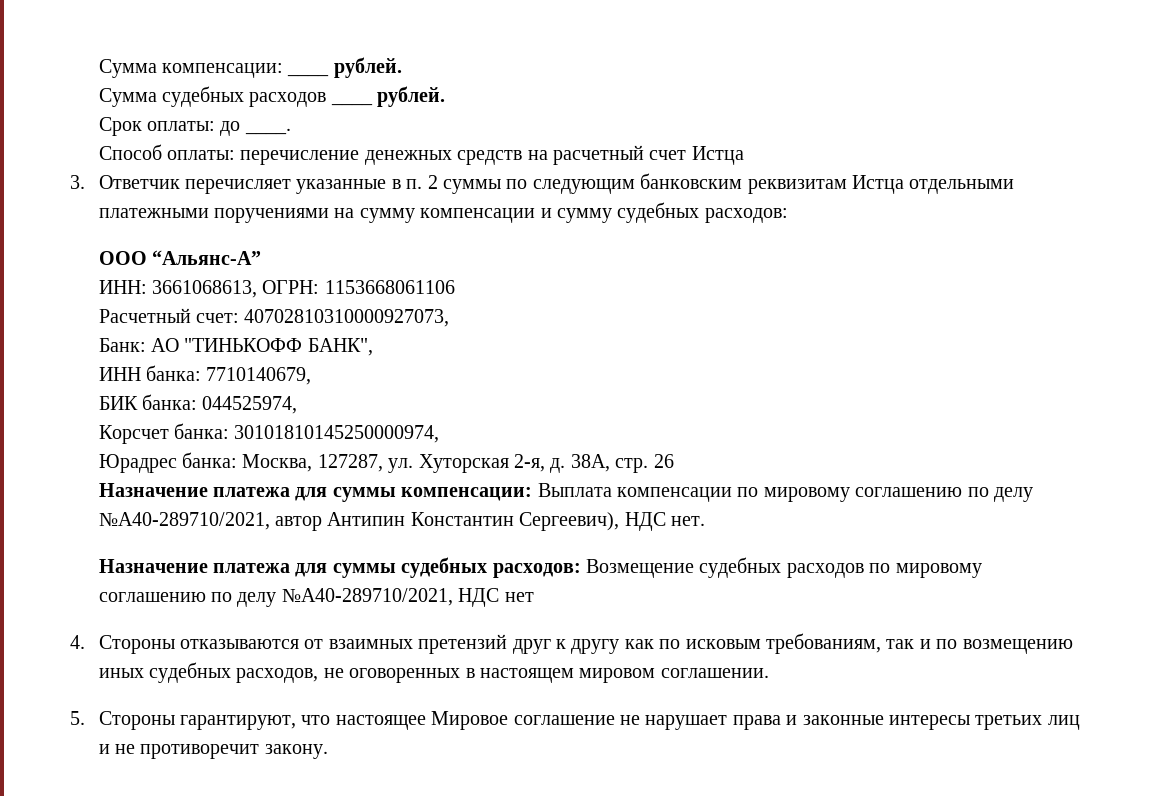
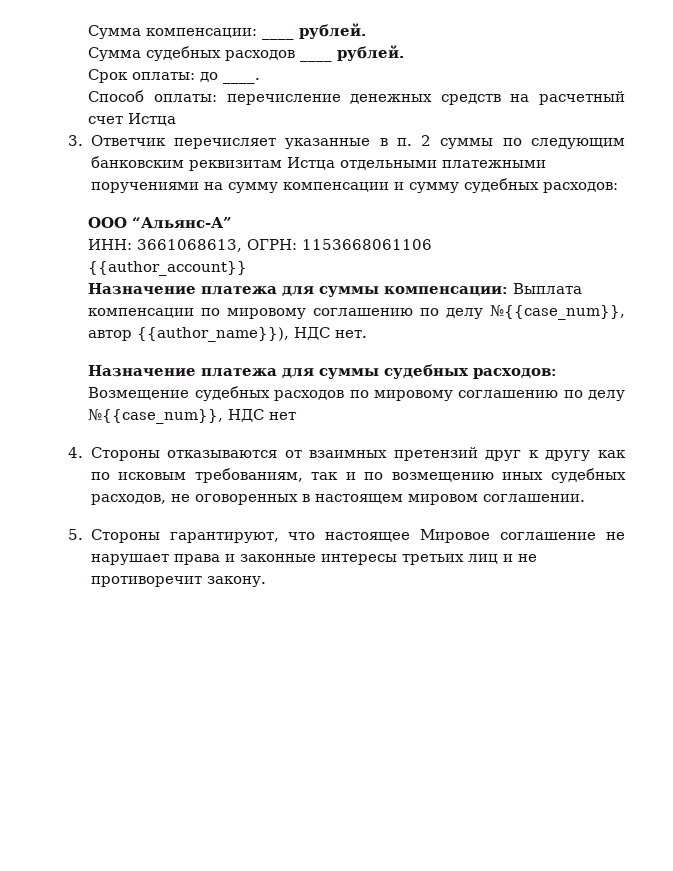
- Расчетный счет: 40702810310000927073,
- Банк: АО "ТИНЬКОФФ БАНК",
- ИНН банка: 7710140679,
- БИК банка: 044525974,
- Корсчет банка: 30101810145250000974,
- Юрадрес банка: Москва, 127287, ул. Хуторская 2-я, д. 38А, стр. 26
+ {{author_account}}
- Назначение платежа для суммы компенсации: Выплата компенсации по мировому соглашению по делу №А40-289710/2021, автор Антипин Константин Сергеевич), НДС нет.
+ Назначение платежа для суммы компенсации: Выплата компенсации по мировому соглашению по делу №{{case_num}}, автор {{author_name}}), НДС нет.
- Назначение платежа для суммы судебных расходов: Возмещение судебных расходов по мировому соглашению по делу №А40-289710/2021, НДС нет
+ Назначение платежа для суммы судебных расходов: Возмещение судебных расходов по мировому соглашению по делу №{{case_num}}, НДС нет

